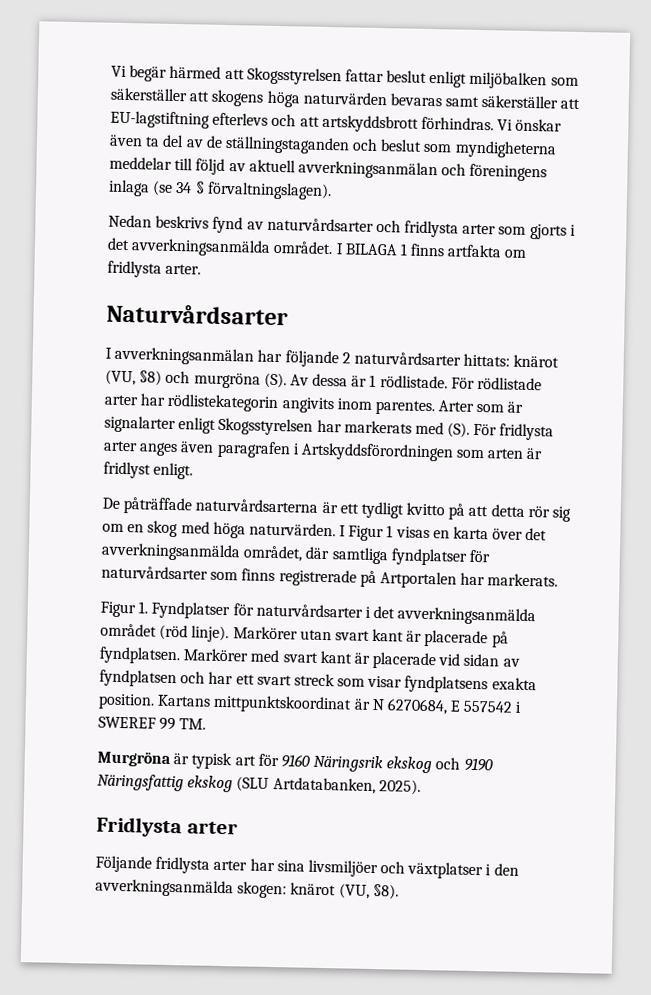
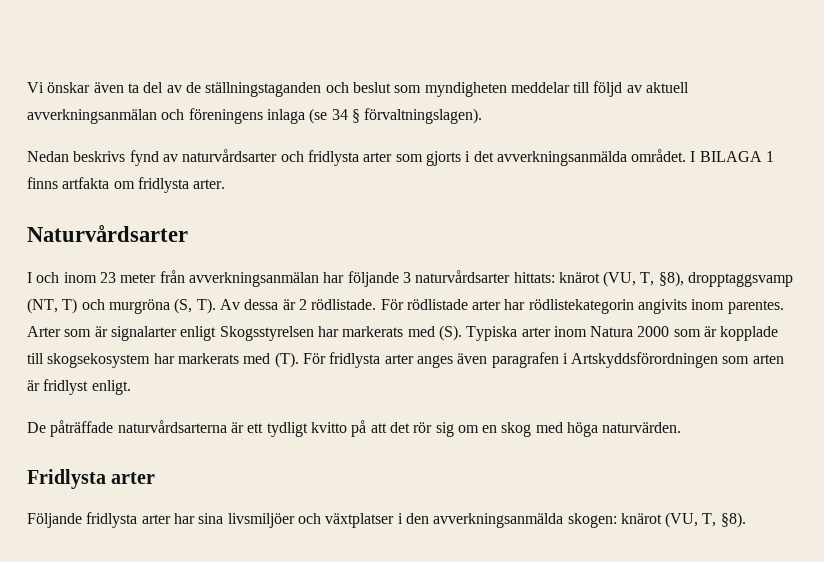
- Vi begär härmed att Skogsstyrelsen fattar beslut enligt miljöbalken som säkerställer att skogens höga naturvärden bevaras samt säkerställer att EU-lagstiftning efterlevs och att artskyddsbrott förhindras. Vi önskar även ta del av de ställningstaganden och beslut som myndigheterna meddelar till följd av aktuell avverkningsanmälan och föreningens inlaga (se 34 § förvaltningslagen).
+ Vi önskar även ta del av de ställningstaganden och beslut som myndigheten meddelar till följd av aktuell avverkningsanmälan och föreningens inlaga (se 34 § förvaltningslagen).
- I avverkningsanmälan har följande 2 naturvårdsarter hittats: knärot (VU, §8) och murgröna (S). Av dessa är 1 rödlistade.
+ I och inom 23 meter från avverkningsanmälan har följande 3 naturvårdsarter hittats: knärot (VU, T, §8), dropptaggsvamp (NT, T) och murgröna (S, T). Av dessa är 2 rödlistade.
- Arter som är signalarter enligt Skogsstyrelsen har markerats med (S). För fridlysta arter anges även paragrafen i Artskyddsförordningen som arten är fridlyst enligt.
+ Arter som är signalarter enligt Skogsstyrelsen har markerats med (S). Typiska arter inom Natura 2000 som är kopplade till skogsekosystem har markerats med (T). För fridlysta arter anges även paragrafen i Artskyddsförordningen som arten är fridlyst enligt.
- De påträffade naturvårdsarterna är ett tydligt kvitto på att detta rör sig om en skog med höga naturvärden. I Figur 1 visas en karta över det avverkningsanmälda området, där samtliga fyndplatser för naturvårdsarter som finns registrerade på Artportalen har markerats.
- Figur 1. Fyndplatser för naturvårdsarter i det avverkningsanmälda området (röd linje). Markörer utan svart kant är placerade på fyndplatsen. Markörer med svart kant är placerade vid sidan av fyndplatsen och har ett svart streck som visar fyndplatsens exakta position. Kartans mittpunktskoordinat är N 6270684, E 557542 i SWEREF 99 TM.
- Murgröna är typisk art för 9160 Näringsrik ekskog och 9190 Näringsfattig ekskog (SLU Artdatabanken, 2025).
+ De påträffade naturvårdsarterna är ett tydligt kvitto på att det rör sig om en skog med höga naturvärden.
- Följande fridlysta arter har sina livsmiljöer och växtplatser i den avverkningsanmälda skogen: knärot (VU, §8).
+ Följande fridlysta arter har sina livsmiljöer och växtplatser i den avverkningsanmälda skogen: knärot (VU, T, §8).

